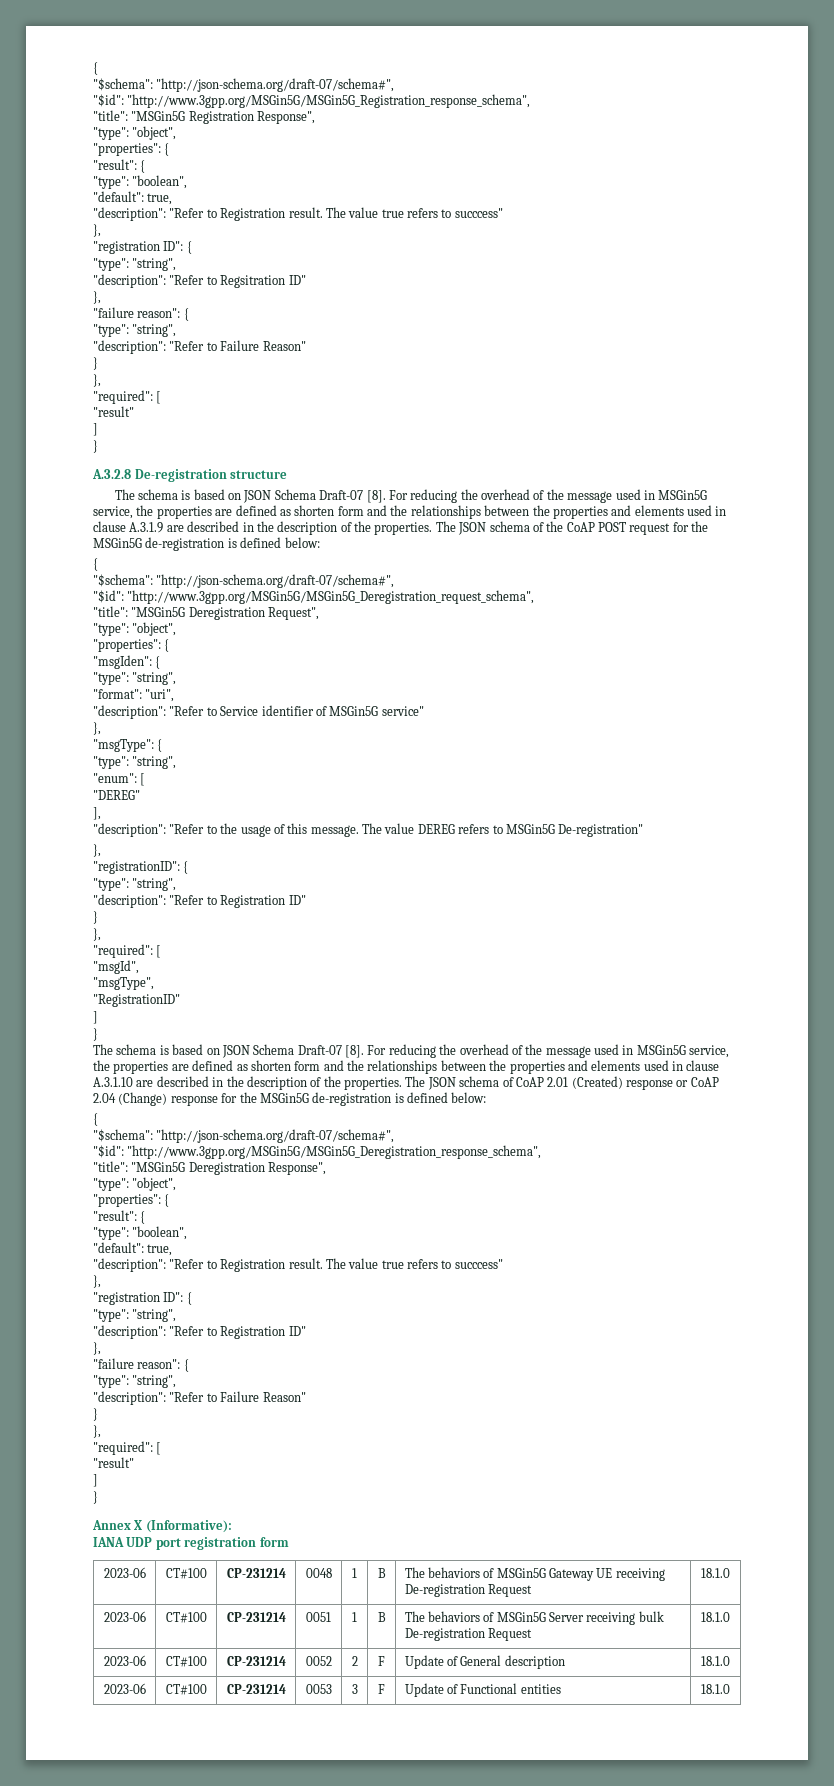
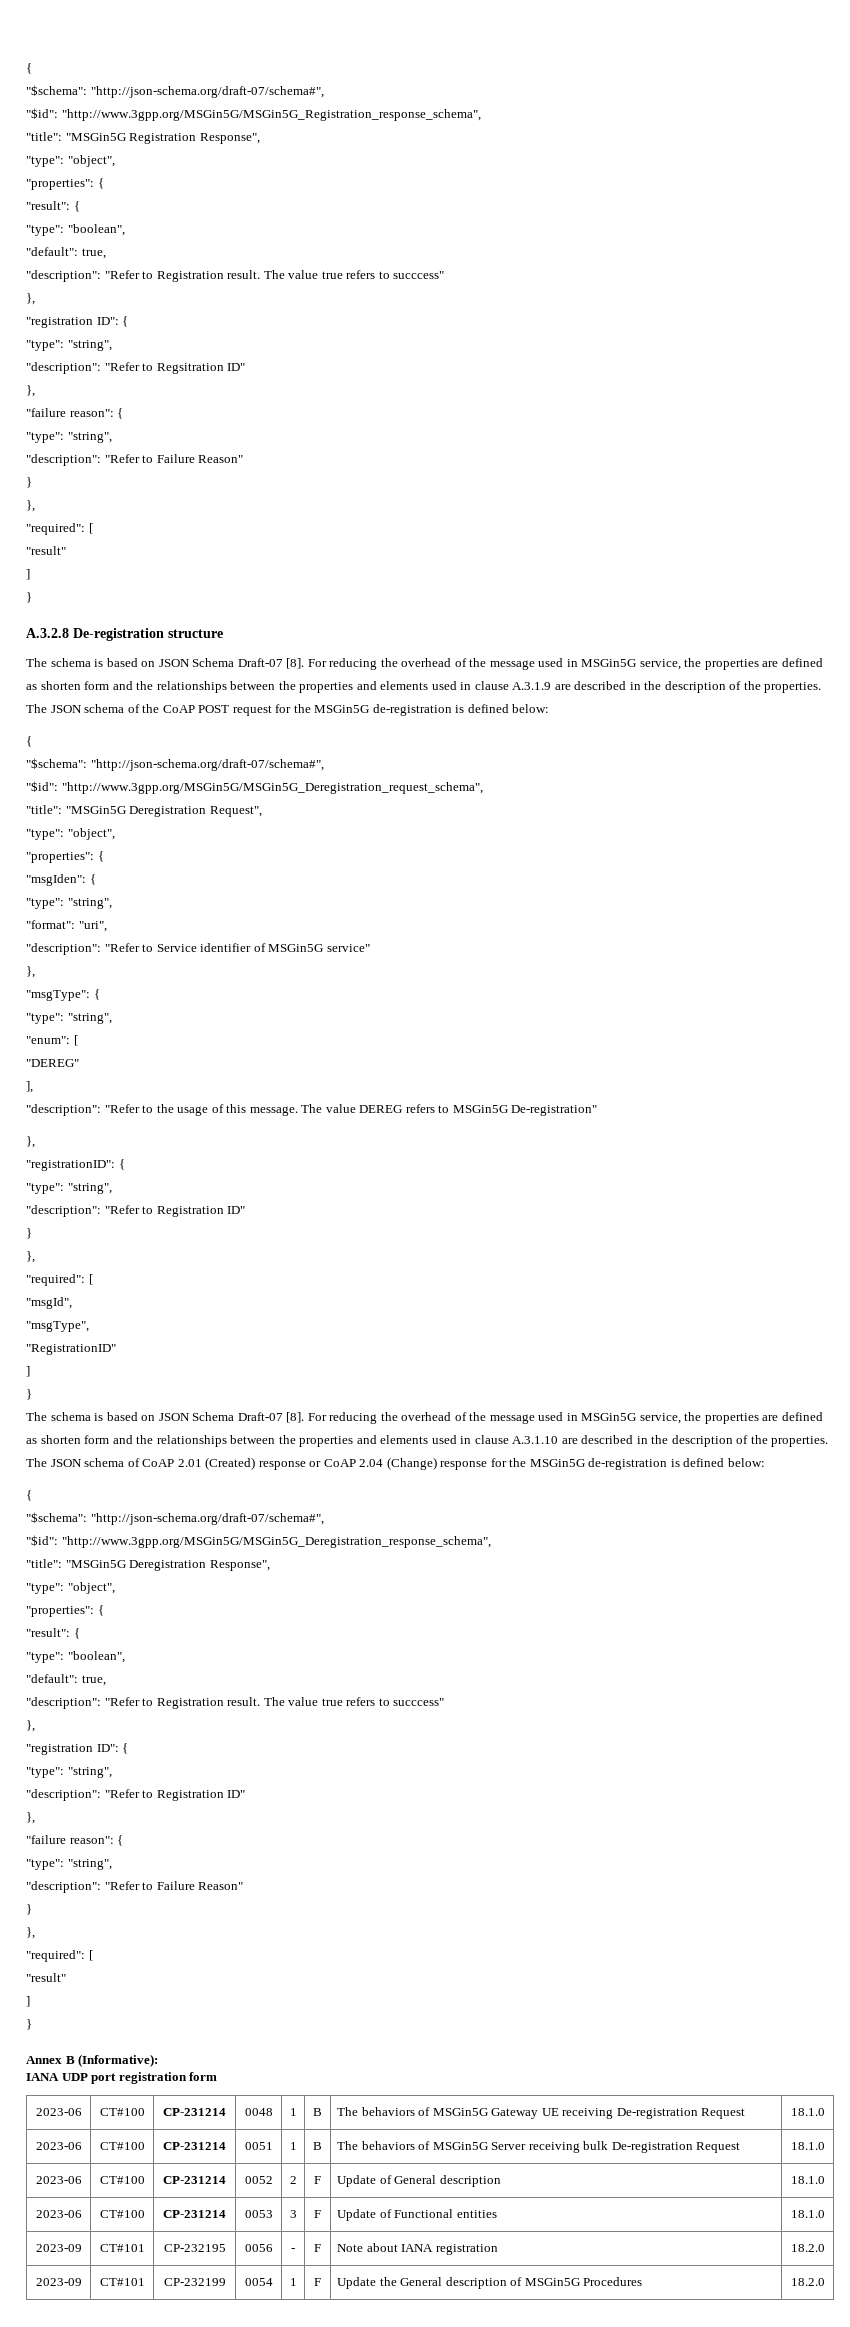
- Annex X (Informative):
+ Annex B (Informative):
+ 2023-09 | CT#101 | CP-232195 | 0056 | - | F | Note about IANA registration | 18.2.0
+ 2023-09 | CT#101 | CP-232199 | 0054 | 1 | F | Update the General description of MSGin5G Procedures | 18.2.0

